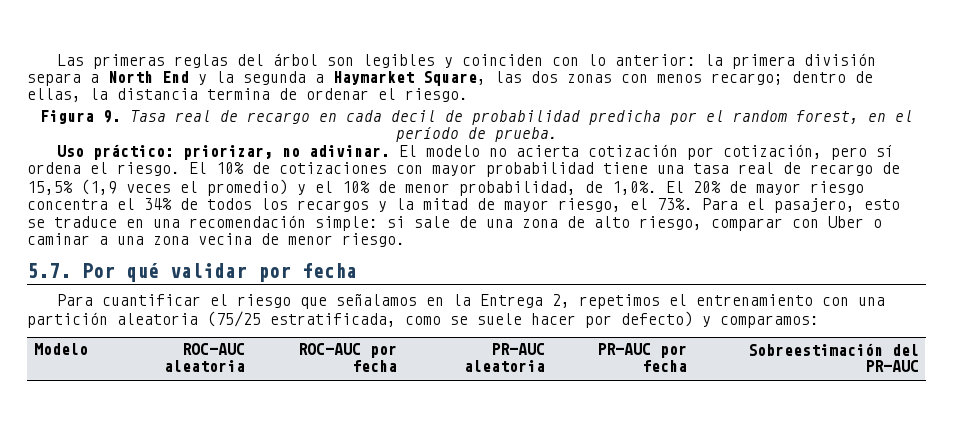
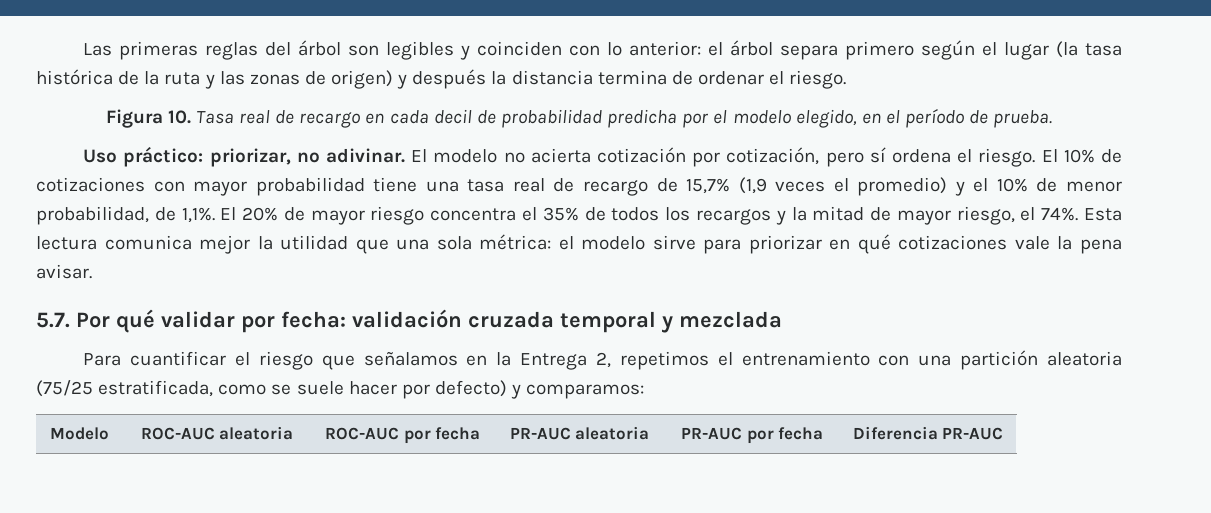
- Las primeras reglas del árbol son legibles y coinciden con lo anterior: la primera división separa a North End y la segunda a Haymarket Square, las dos zonas con menos recargo; dentro de ellas, la distancia termina de ordenar el riesgo.
+ Las primeras reglas del árbol son legibles y coinciden con lo anterior: el árbol separa primero según el lugar (la tasa histórica de la ruta y las zonas de origen) y después la distancia termina de ordenar el riesgo.
- Figura 9. Tasa real de recargo en cada decil de probabilidad predicha por el random forest, en el período de prueba.
+ Figura 10. Tasa real de recargo en cada decil de probabilidad predicha por el modelo elegido, en el período de prueba.
- El 10% de cotizaciones con mayor probabilidad tiene una tasa real de recargo de 15,5% (1,9 veces el promedio) y el 10% de menor probabilidad, de 1,0%.
+ El 10% de cotizaciones con mayor probabilidad tiene una tasa real de recargo de 15,7% (1,9 veces el promedio) y el 10% de menor probabilidad, de 1,1%.
- El 20% de mayor riesgo concentra el 34% de todos los recargos y la mitad de mayor riesgo, el 73%. Para el pasajero, esto se traduce en una recomendación simple: si sale de una zona de alto riesgo, comparar con Uber o caminar a una zona vecina de menor riesgo.
+ El 20% de mayor riesgo concentra el 35% de todos los recargos y la mitad de mayor riesgo, el 74%. Esta lectura comunica mejor la utilidad que una sola métrica: el modelo sirve para priorizar en qué cotizaciones vale la pena avisar.
- 5.7. Por qué validar por fecha
+ 5.7. Por qué validar por fecha: validación cruzada temporal y mezclada
- Modelo | ROC-AUC aleatoria | ROC-AUC por fecha | PR-AUC aleatoria | PR-AUC por fecha | Sobreestimación del PR-AUC
+ Modelo | ROC-AUC aleatoria | ROC-AUC por fecha | PR-AUC aleatoria | PR-AUC por fecha | Diferencia PR-AUC

